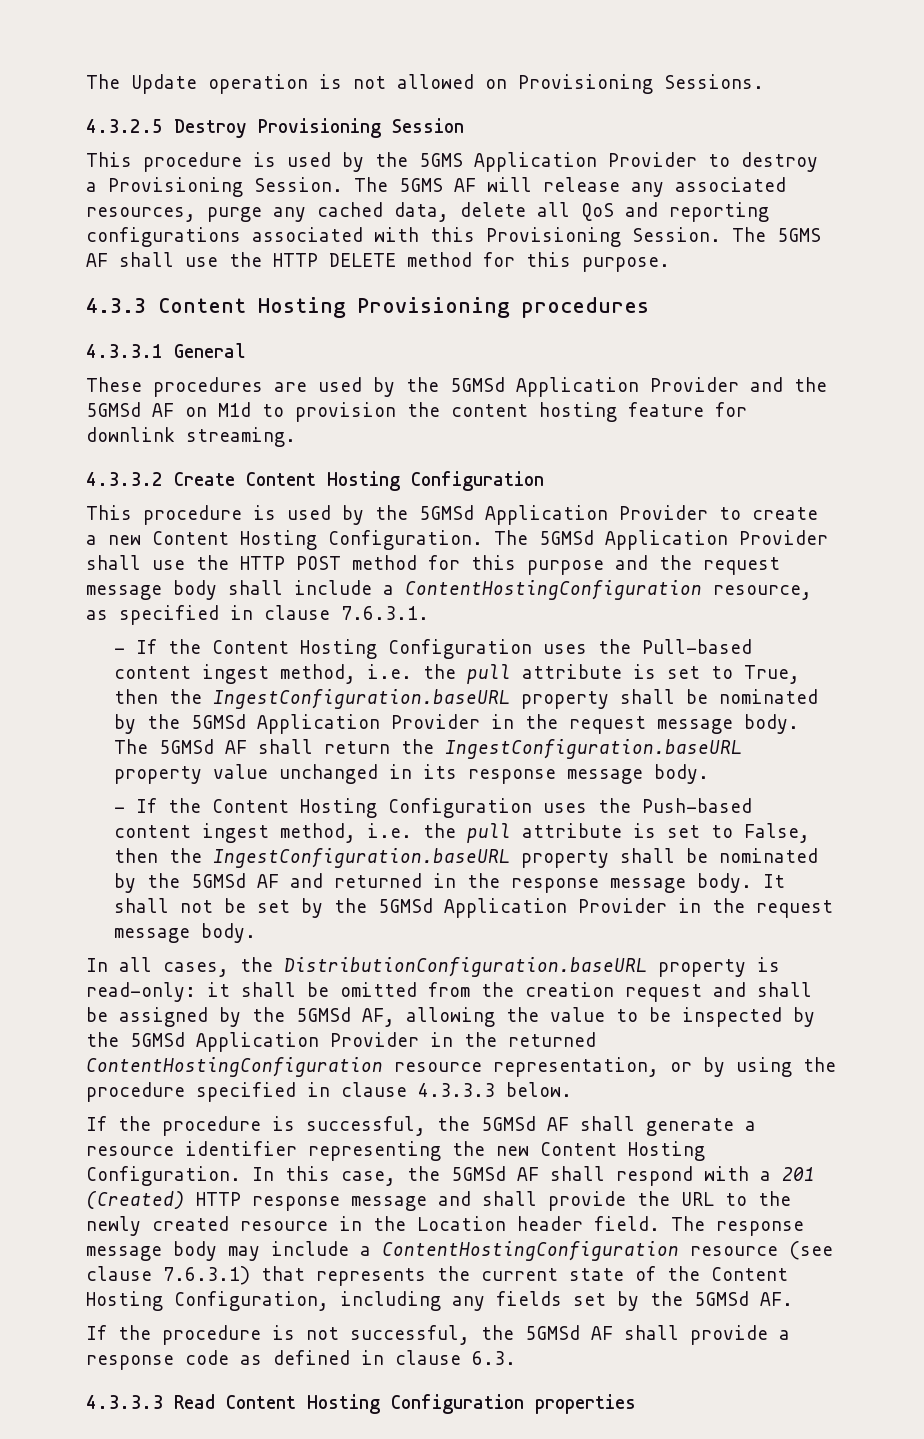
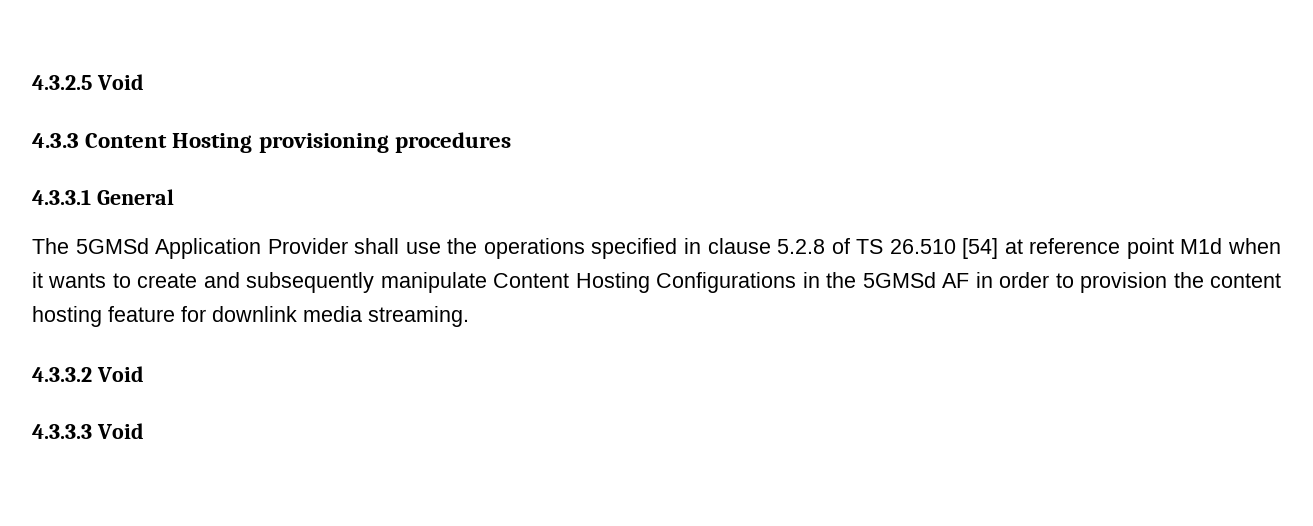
- The Update operation is not allowed on Provisioning Sessions.
- 4.3.2.5 Destroy Provisioning Session
- This procedure is used by the 5GMS Application Provider to destroy a Provisioning Session. The 5GMS AF will release any associated resources, purge any cached data, delete all QoS and reporting configurations associated with this Provisioning Session. The 5GMS AF shall use the HTTP DELETE method for this purpose.
+ 4.3.2.5 Void
- 4.3.3 Content Hosting Provisioning procedures
+ 4.3.3 Content Hosting provisioning procedures
- These procedures are used by the 5GMSd Application Provider and the 5GMSd AF on M1d to provision the content hosting feature for downlink streaming.
+ The 5GMSd Application Provider shall use the operations specified in clause 5.2.8 of TS 26.510 [54] at reference point M1d when it wants to create and subsequently manipulate Content Hosting Configurations in the 5GMSd AF in order to provision the content hosting feature for downlink media streaming.
- 4.3.3.2 Create Content Hosting Configuration
- This procedure is used by the 5GMSd Application Provider to create a new Content Hosting Configuration. The 5GMSd Application Provider shall use the HTTP POST method for this purpose and the request message body shall include a ContentHostingConfiguration resource, as specified in clause 7.6.3.1.
- - If the Content Hosting Configuration uses the Pull-based content ingest method, i.e. the pull attribute is set to True, then the IngestConfiguration.baseURL property shall be nominated by the 5GMSd Application Provider in the request message body. The 5GMSd AF shall return the IngestConfiguration.baseURL property value unchanged in its response message body.
- - If the Content Hosting Configuration uses the Push-based content ingest method, i.e. the pull attribute is set to False, then the IngestConfiguration.baseURL property shall be nominated by the 5GMSd AF and returned in the response message body. It shall not be set by the 5GMSd Application Provider in the request message body.
- In all cases, the DistributionConfiguration.baseURL property is read-only: it shall be omitted from the creation request and shall be assigned by the 5GMSd AF, allowing the value to be inspected by the 5GMSd Application Provider in the returned ContentHostingConfiguration resource representation, or by using the procedure specified in clause 4.3.3.3 below.
- If the procedure is successful, the 5GMSd AF shall generate a resource identifier representing the new Content Hosting Configuration. In this case, the 5GMSd AF shall respond with a 201 (Created) HTTP response message and shall provide the URL to the newly created resource in the Location header field. The response message body may include a ContentHostingConfiguration resource (see clause 7.6.3.1) that represents the current state of the Content Hosting Configuration, including any fields set by the 5GMSd AF.
- If the procedure is not successful, the 5GMSd AF shall provide a response code as defined in clause 6.3.
- 4.3.3.3 Read Content Hosting Configuration properties
+ 4.3.3.2 Void
+ 4.3.3.3 Void

